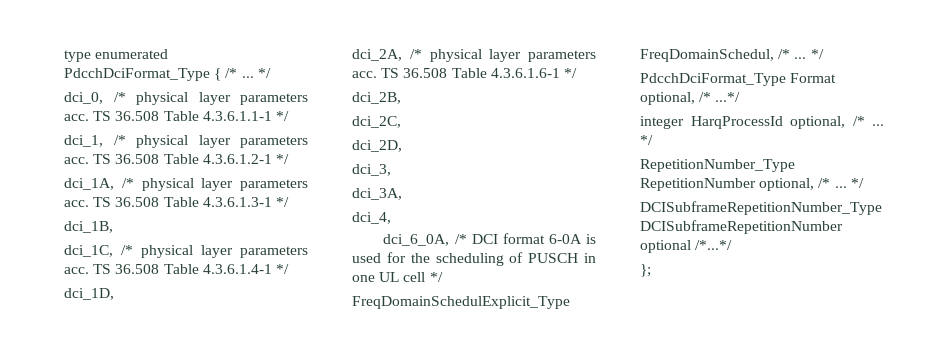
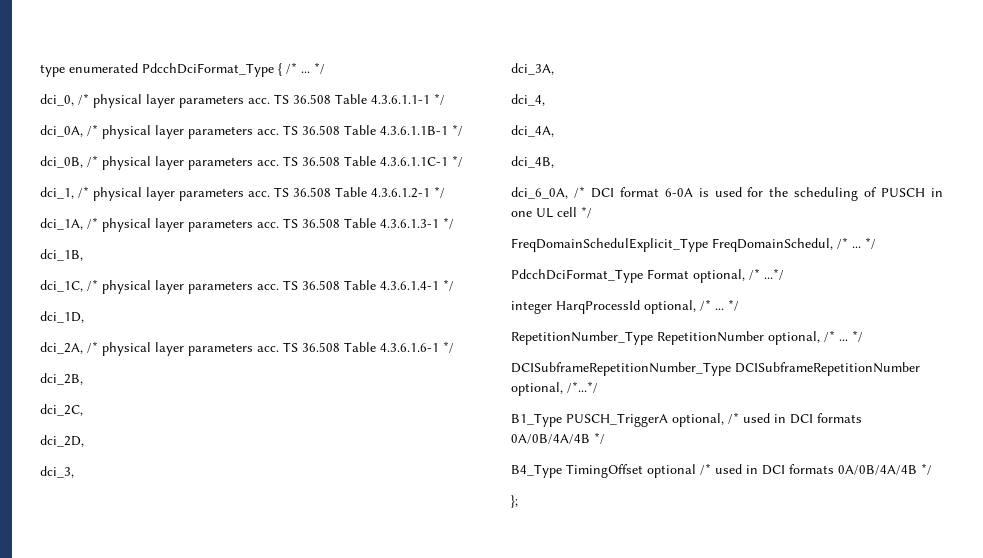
+ dci_0A, /* physical layer parameters acc. TS 36.508 Table 4.3.6.1.1B-1 */
+ dci_0B, /* physical layer parameters acc. TS 36.508 Table 4.3.6.1.1C-1 */
+ dci_4A,
+ dci_4B,
- DCISubframeRepetitionNumber_Type DCISubframeRepetitionNumber optional /*...*/
+ DCISubframeRepetitionNumber_Type DCISubframeRepetitionNumber optional, /*...*/
+ B1_Type PUSCH_TriggerA optional, /* used in DCI formats 0A/0B/4A/4B */
+ B4_Type TimingOffset optional /* used in DCI formats 0A/0B/4A/4B */

